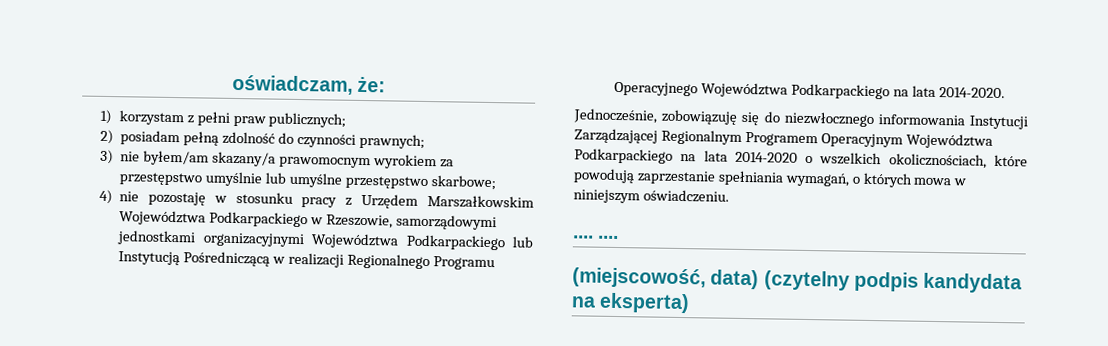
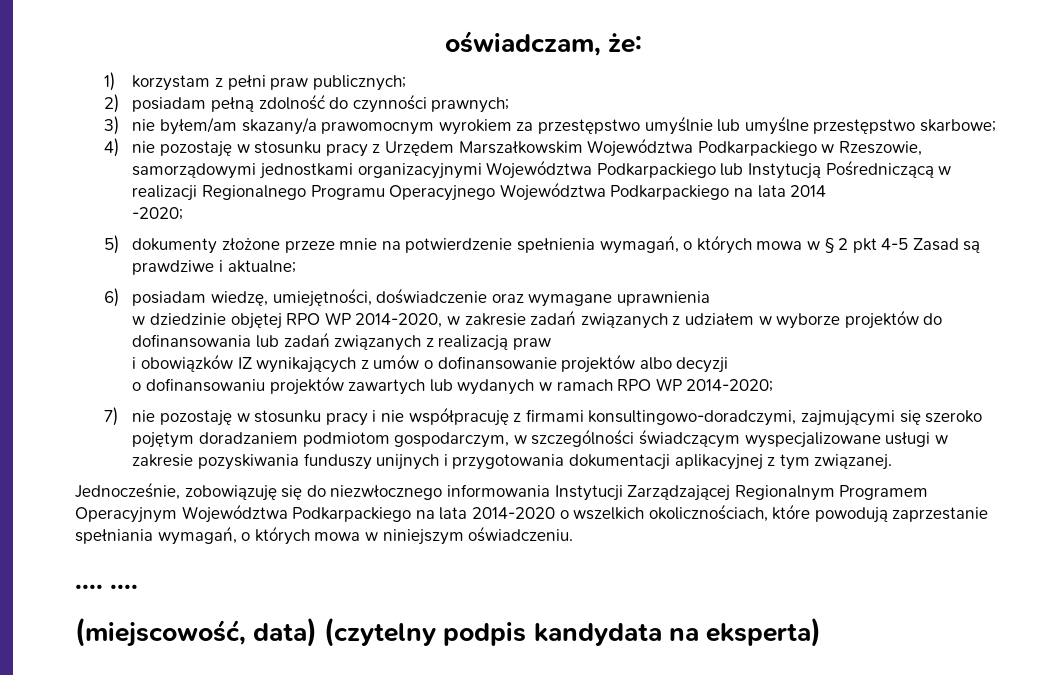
- 4) nie pozostaję w stosunku pracy z Urzędem Marszałkowskim Województwa Podkarpackiego w Rzeszowie, samorządowymi jednostkami organizacyjnymi Województwa Podkarpackiego lub Instytucją Pośredniczącą w realizacji Regionalnego Programu Operacyjnego Województwa Podkarpackiego na lata 2014-2020.
+ 4) nie pozostaję w stosunku pracy z Urzędem Marszałkowskim Województwa Podkarpackiego w Rzeszowie, samorządowymi jednostkami organizacyjnymi Województwa Podkarpackiego lub Instytucją Pośredniczącą w realizacji Regionalnego Programu Operacyjnego Województwa Podkarpackiego na lata 2014
+ -2020;
+ 5) dokumenty złożone przeze mnie na potwierdzenie spełnienia wymagań, o których mowa w § 2 pkt 4-5 Zasad są prawdziwe i aktualne;
+ 6) posiadam wiedzę, umiejętności, doświadczenie oraz wymagane uprawnienia
+ w dziedzinie objętej RPO WP 2014-2020, w zakresie zadań związanych z udziałem w wyborze projektów do dofinansowania lub zadań związanych z realizacją praw
+ i obowiązków IZ wynikających z umów o dofinansowanie projektów albo decyzji
+ o dofinansowaniu projektów zawartych lub wydanych w ramach RPO WP 2014-2020;
+ 7) nie pozostaję w stosunku pracy i nie współpracuję z firmami konsultingowo-doradczymi, zajmującymi się szeroko pojętym doradzaniem podmiotom gospodarczym, w szczególności świadczącym wyspecjalizowane usługi w zakresie pozyskiwania funduszy unijnych i przygotowania dokumentacji aplikacyjnej z tym związanej.

